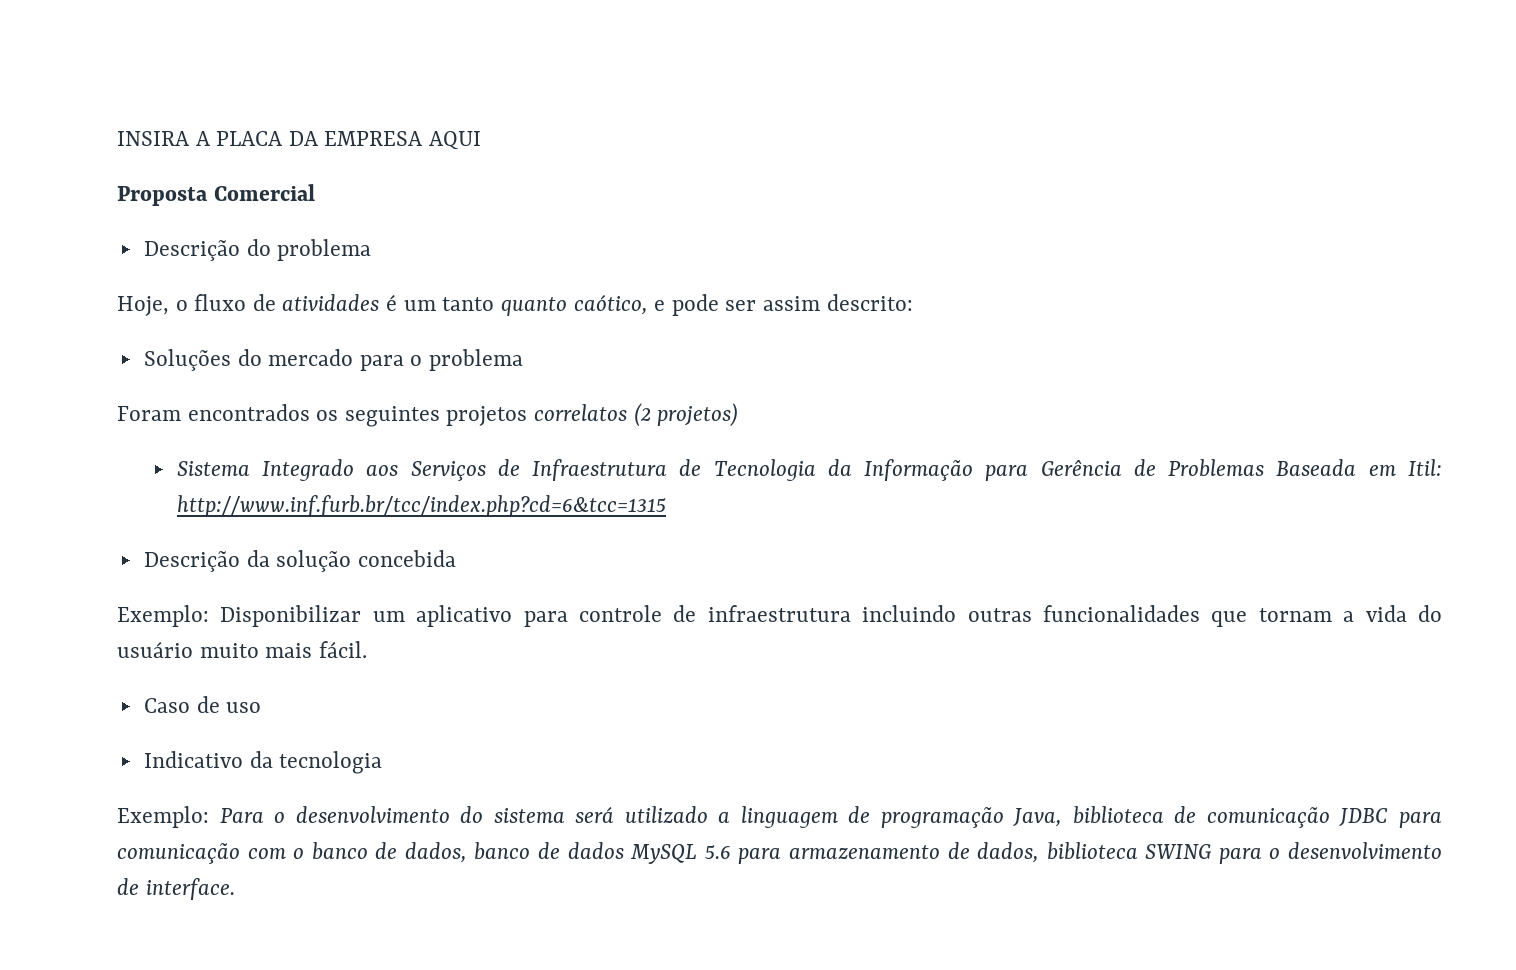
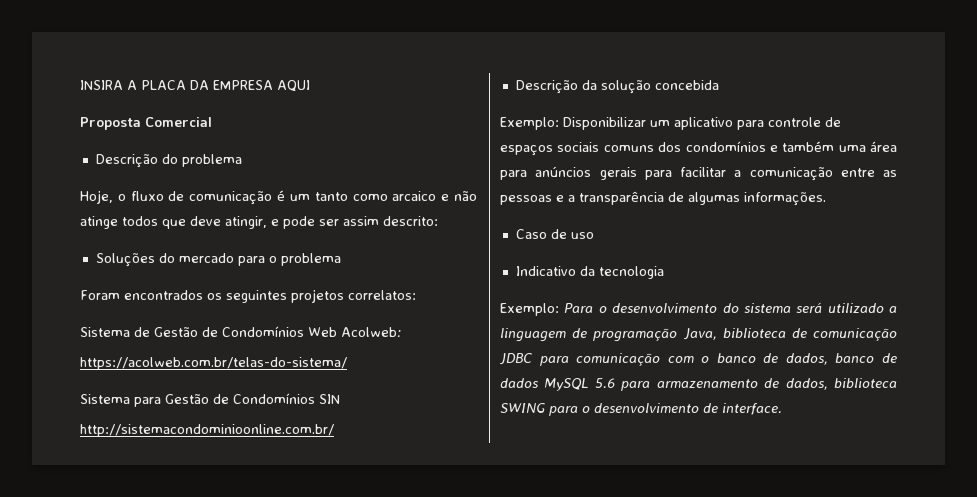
- Hoje, o fluxo de atividades é um tanto quanto caótico, e pode ser assim descrito:
+ Hoje, o fluxo de comunicação é um tanto como arcaico e não atinge todos que deve atingir, e pode ser assim descrito:
- Foram encontrados os seguintes projetos correlatos (2 projetos)
- Sistema Integrado aos Serviços de Infraestrutura de Tecnologia da Informação para Gerência de Problemas Baseada em Itil: http://www.inf.furb.br/tcc/index.php?cd=6&tcc=1315
+ Foram encontrados os seguintes projetos correlatos:
+ Sistema de Gestão de Condomínios Web Acolweb:
+ https://acolweb.com.br/telas-do-sistema/
+ Sistema para Gestão de Condomínios SIN
+ http://sistemacondominioonline.com.br/
- Exemplo: Disponibilizar um aplicativo para controle de infraestrutura incluindo outras funcionalidades que tornam a vida do usuário muito mais fácil.
+ Exemplo: Disponibilizar um aplicativo para controle de espaços sociais comuns dos condomínios e também uma área para anúncios gerais para facilitar a comunicação entre as pessoas e a transparência de algumas informações.

